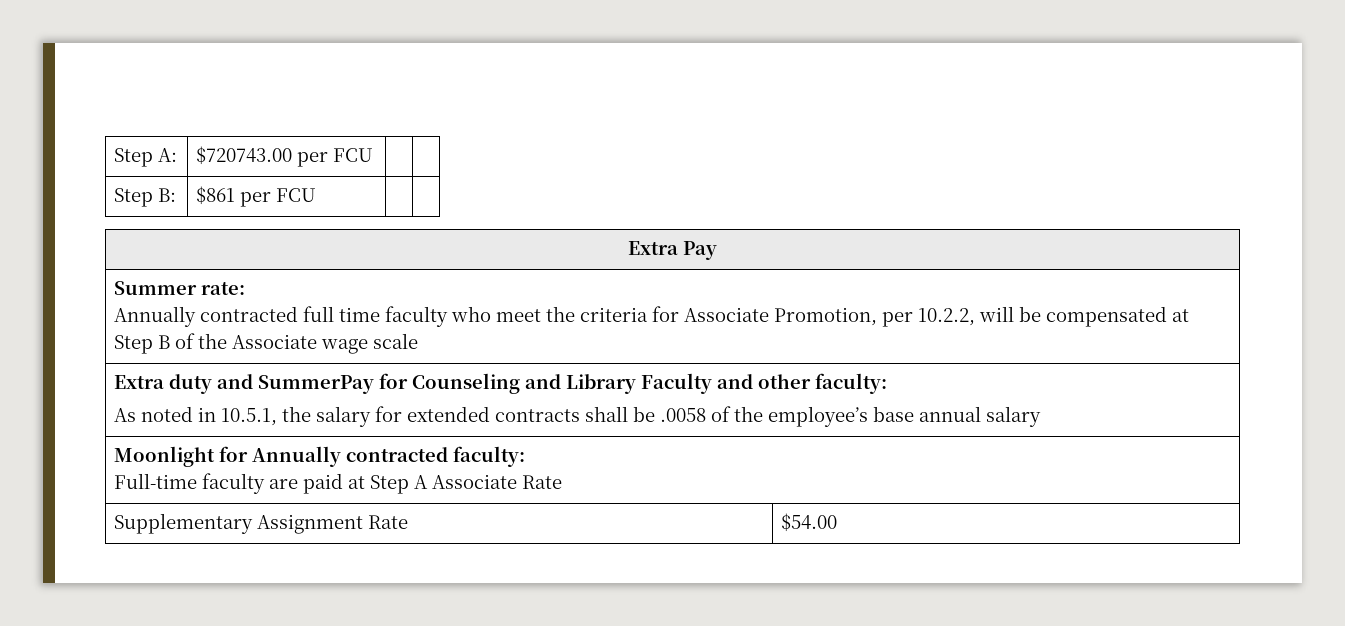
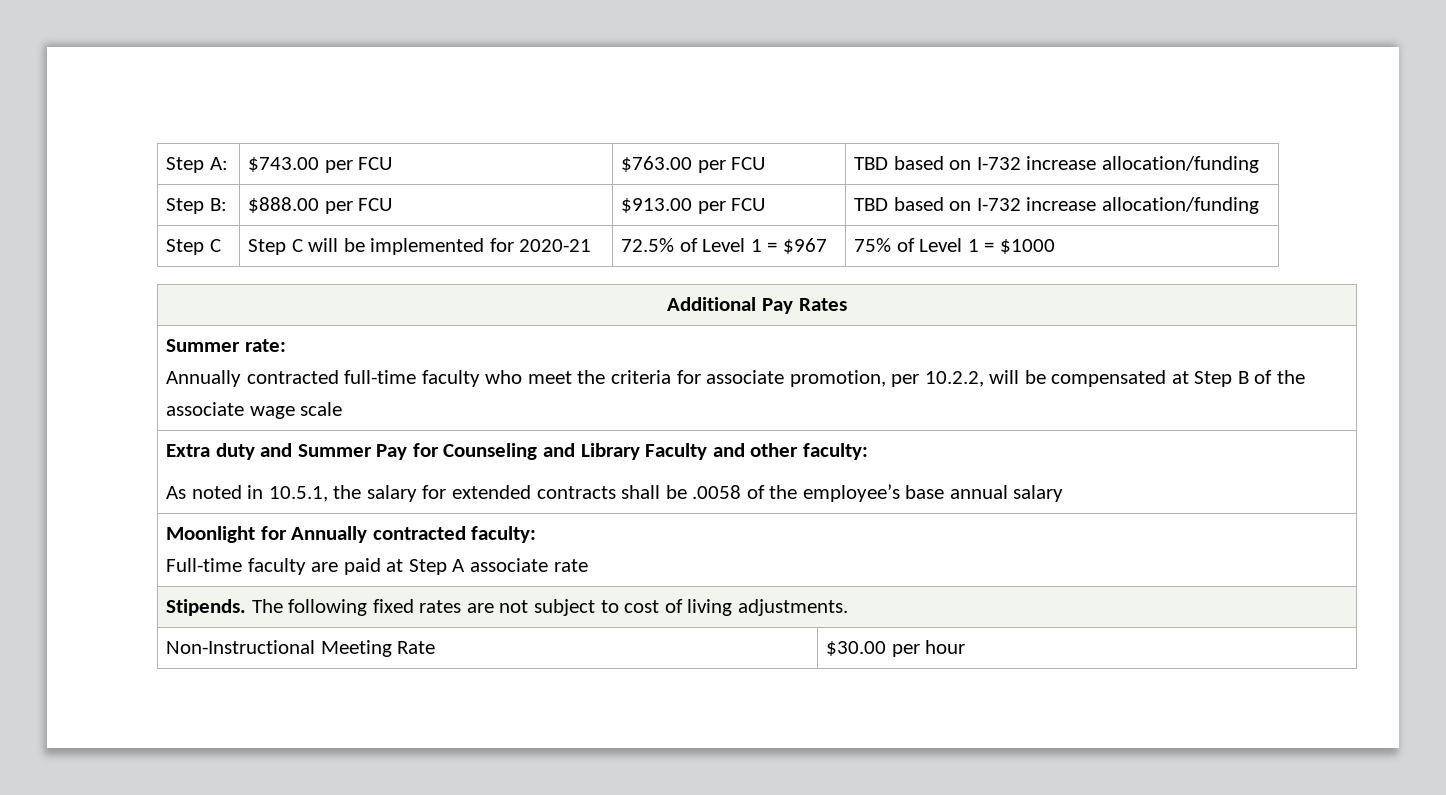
- Step A: | $720743.00 per FCU | |
+ Step A: | $743.00 per FCU | $763.00 per FCU | TBD based on I-732 increase allocation/funding
- Step B: | $861 per FCU | |
- Extra Pay
+ Step B: | $888.00 per FCU | $913.00 per FCU | TBD based on I-732 increase allocation/funding
+ Step C | Step C will be implemented for 2020-21 | 72.5% of Level 1 = $967 | 75% of Level 1 = $1000
+ Additional Pay Rates
  Summer rate:
- Annually contracted full time faculty who meet the criteria for Associate Promotion, per 10.2.2, will be compensated at Step B of the Associate wage scale
+ Annually contracted full-time faculty who meet the criteria for associate promotion, per 10.2.2, will be compensated at Step B of the associate wage scale
- Extra duty and SummerPay for Counseling and Library Faculty and other faculty:
+ Extra duty and Summer Pay for Counseling and Library Faculty and other faculty:
  Moonlight for Annually contracted faculty:
- Full-time faculty are paid at Step A Associate Rate
- Supplementary Assignment Rate | $54.00
+ Full-time faculty are paid at Step A associate rate
+ Stipends. The following fixed rates are not subject to cost of living adjustments.
+ Non-Instructional Meeting Rate | $30.00 per hour

